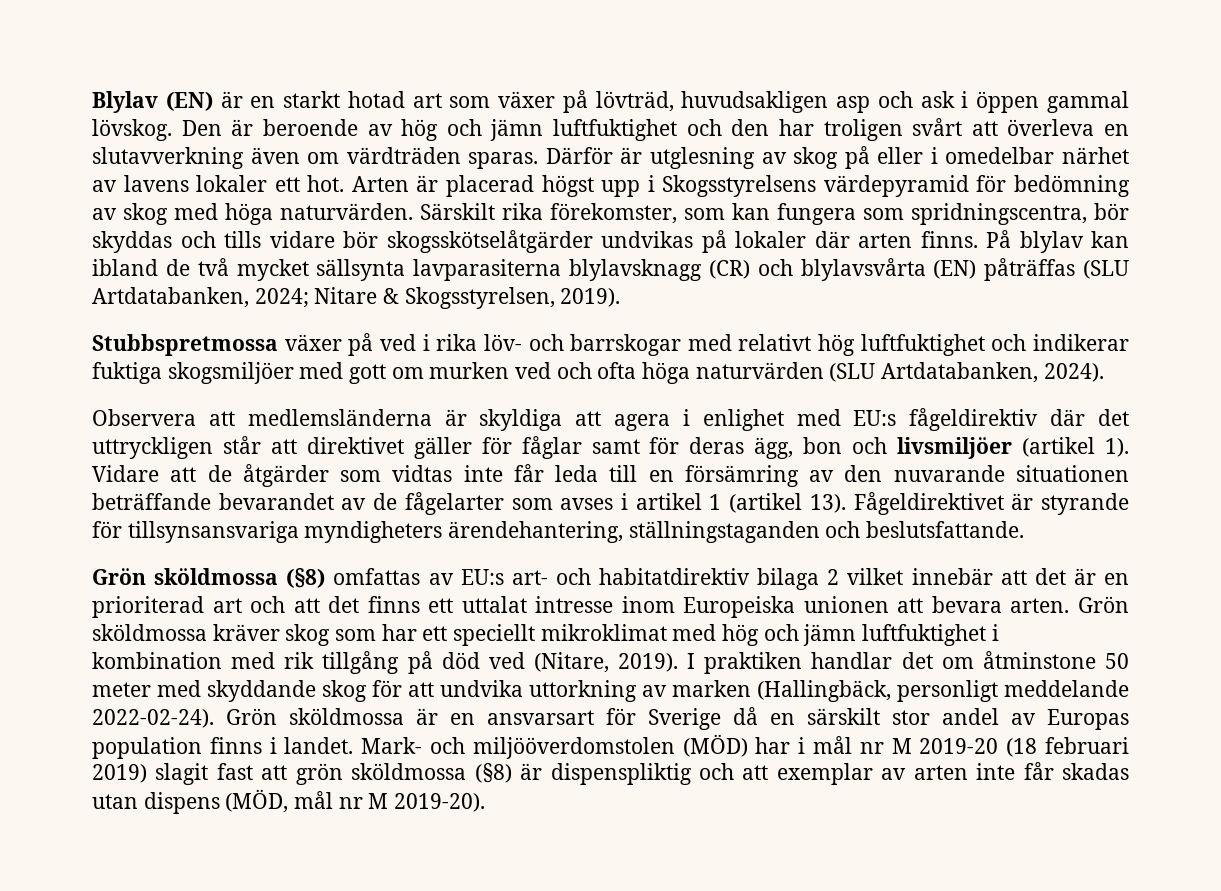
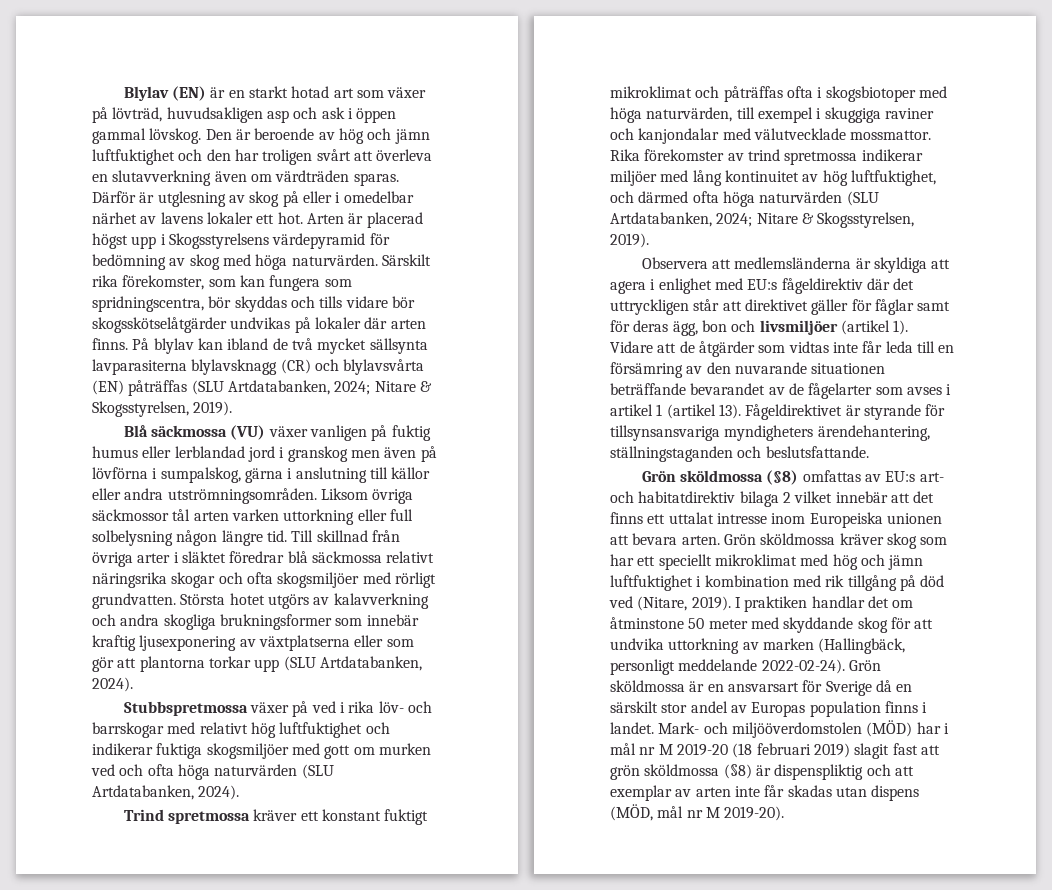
+ Blå säckmossa (VU) växer vanligen på fuktig humus eller lerblandad jord i granskog men även på lövförna i sumpalskog, gärna i anslutning till källor eller andra utströmningsområden. Liksom övriga säckmossor tål arten varken uttorkning eller full solbelysning någon längre tid. Till skillnad från övriga arter i släktet föredrar blå säckmossa relativt näringsrika skogar och ofta skogsmiljöer med rörligt grundvatten. Största hotet utgörs av kalavverkning och andra skogliga brukningsformer som innebär kraftig ljusexponering av växtplatserna eller som gör att plantorna torkar upp (SLU Artdatabanken, 2024).
+ Trind spretmossa kräver ett konstant fuktigt mikroklimat och påträffas ofta i skogsbiotoper med höga naturvärden, till exempel i skuggiga raviner och kanjondalar med välutvecklade mossmattor. Rika förekomster av trind spretmossa indikerar miljöer med lång kontinuitet av hög luftfuktighet, och därmed ofta höga naturvärden (SLU Artdatabanken, 2024; Nitare & Skogsstyrelsen, 2019).
- Grön sköldmossa (§8) omfattas av EU:s art- och habitatdirektiv bilaga 2 vilket innebär att det är en prioriterad art och att det finns ett uttalat intresse inom Europeiska unionen att bevara arten.
+ Grön sköldmossa (§8) omfattas av EU:s art- och habitatdirektiv bilaga 2 vilket innebär att det finns ett uttalat intresse inom Europeiska unionen att bevara arten.

